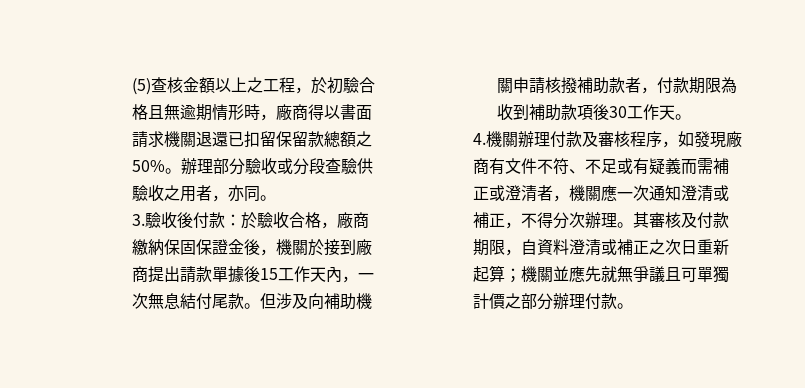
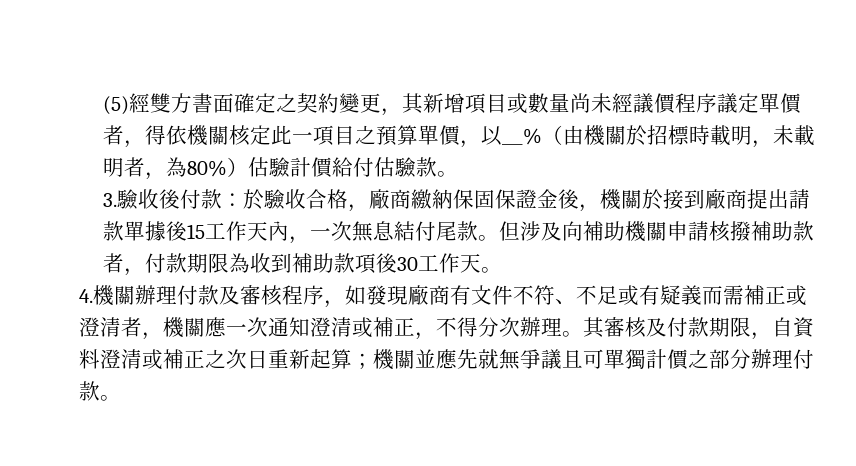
- (5)查核金額以上之工程，於初驗合格且無逾期情形時，廠商得以書面請求機關退還已扣留保留款總額之50%。辦理部分驗收或分段查驗供驗收之用者，亦同。
+ (5)經雙方書面確定之契約變更，其新增項目或數量尚未經議價程序議定單價者，得依機關核定此一項目之預算單價，以＿%（由機關於招標時載明，未載明者，為80%）估驗計價給付估驗款。

